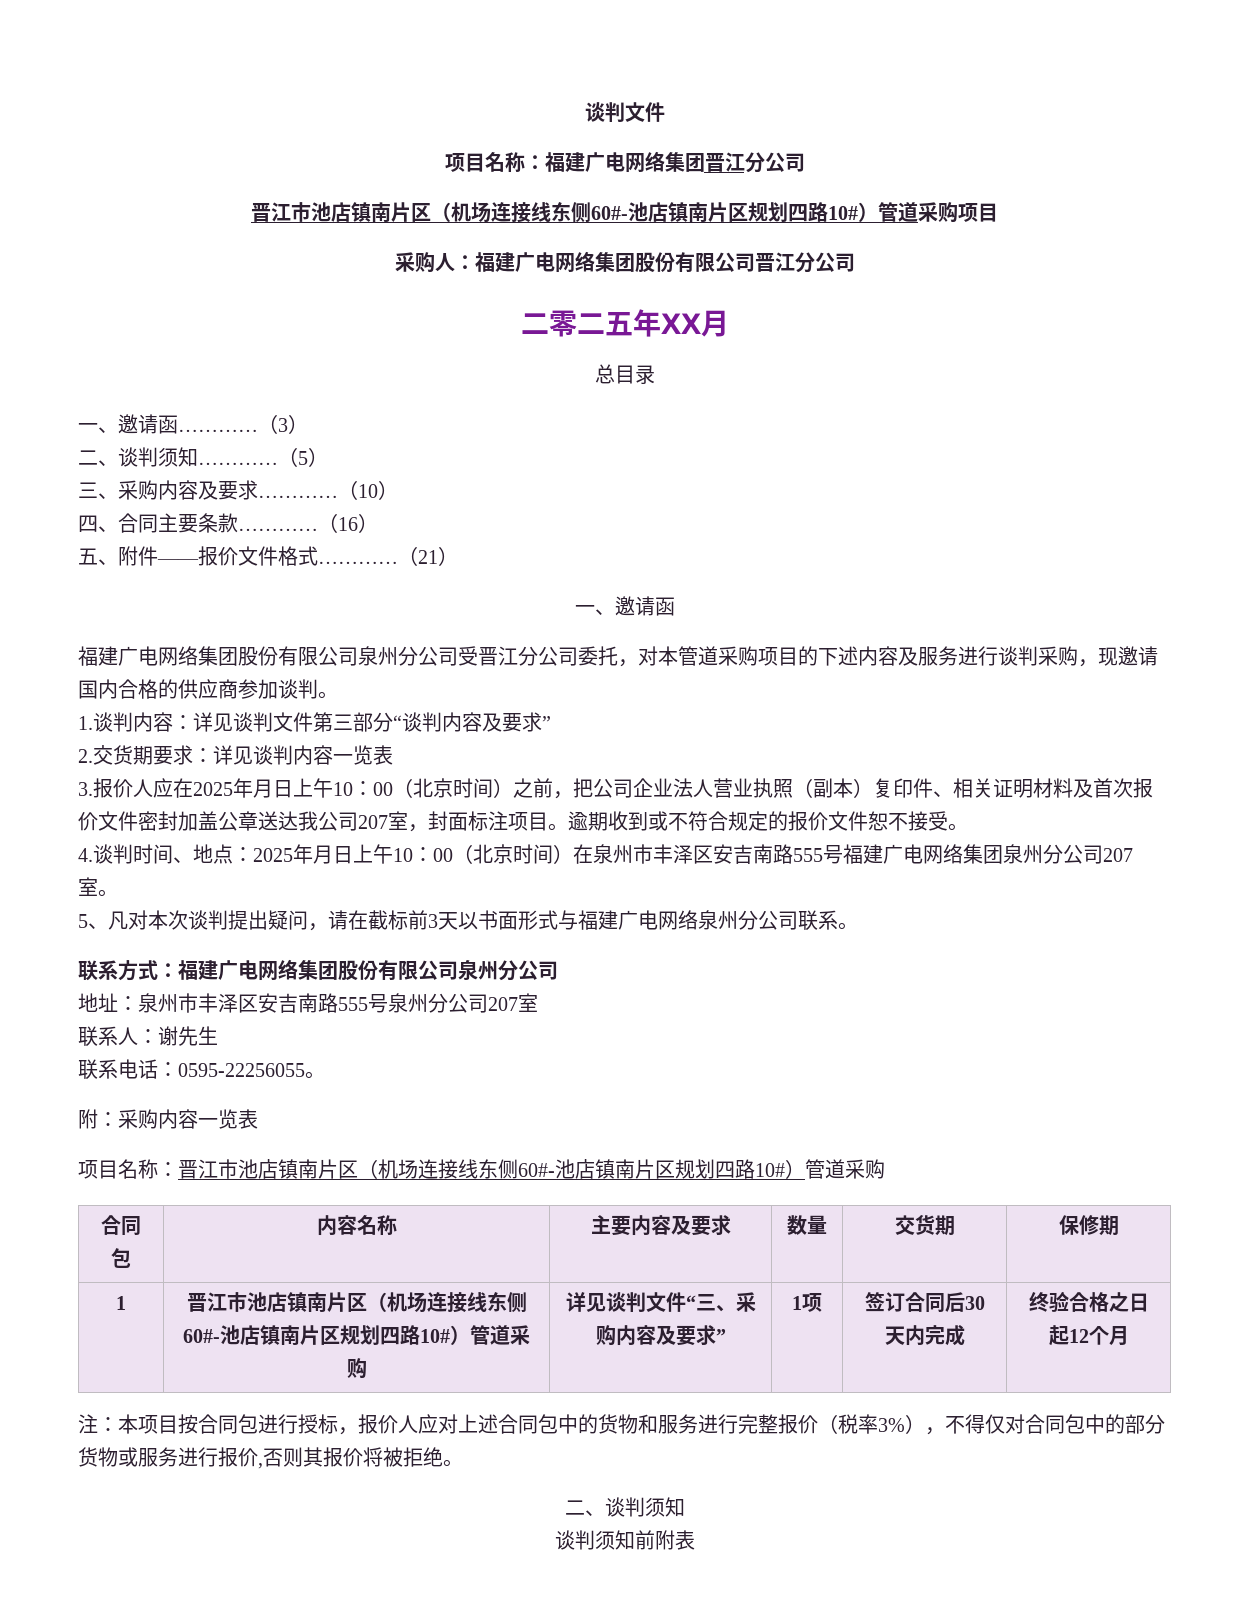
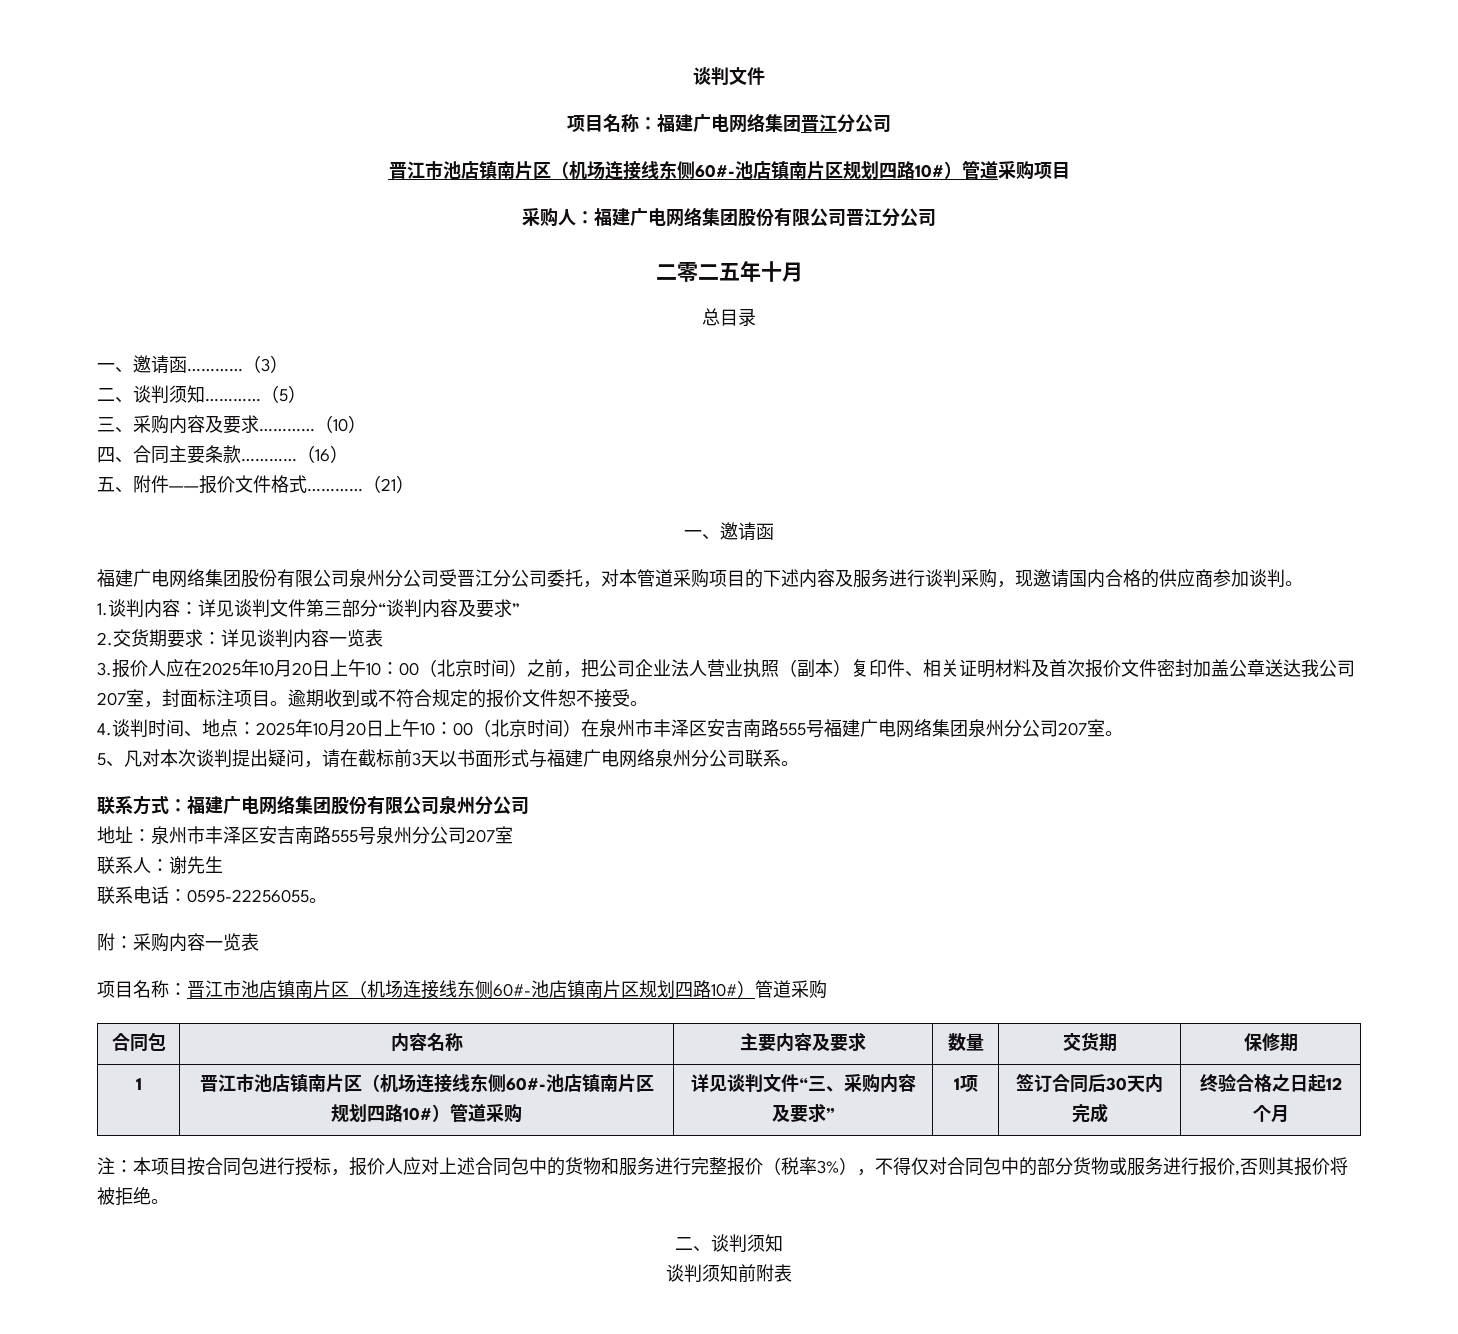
- 二零二五年XX月
+ 二零二五年十月
- 3.报价人应在2025年月日上午10：00（北京时间）之前，把公司企业法人营业执照（副本）复印件、相关证明材料及首次报价文件密封加盖公章送达我公司207室，封面标注项目。
+ 3.报价人应在2025年10月20日上午10：00（北京时间）之前，把公司企业法人营业执照（副本）复印件、相关证明材料及首次报价文件密封加盖公章送达我公司207室，封面标注项目。
- 4.谈判时间、地点：2025年月日上午10：00（北京时间）在泉州市丰泽区安吉南路555号福建广电网络集团泉州分公司207室。
+ 4.谈判时间、地点：2025年10月20日上午10：00（北京时间）在泉州市丰泽区安吉南路555号福建广电网络集团泉州分公司207室。

